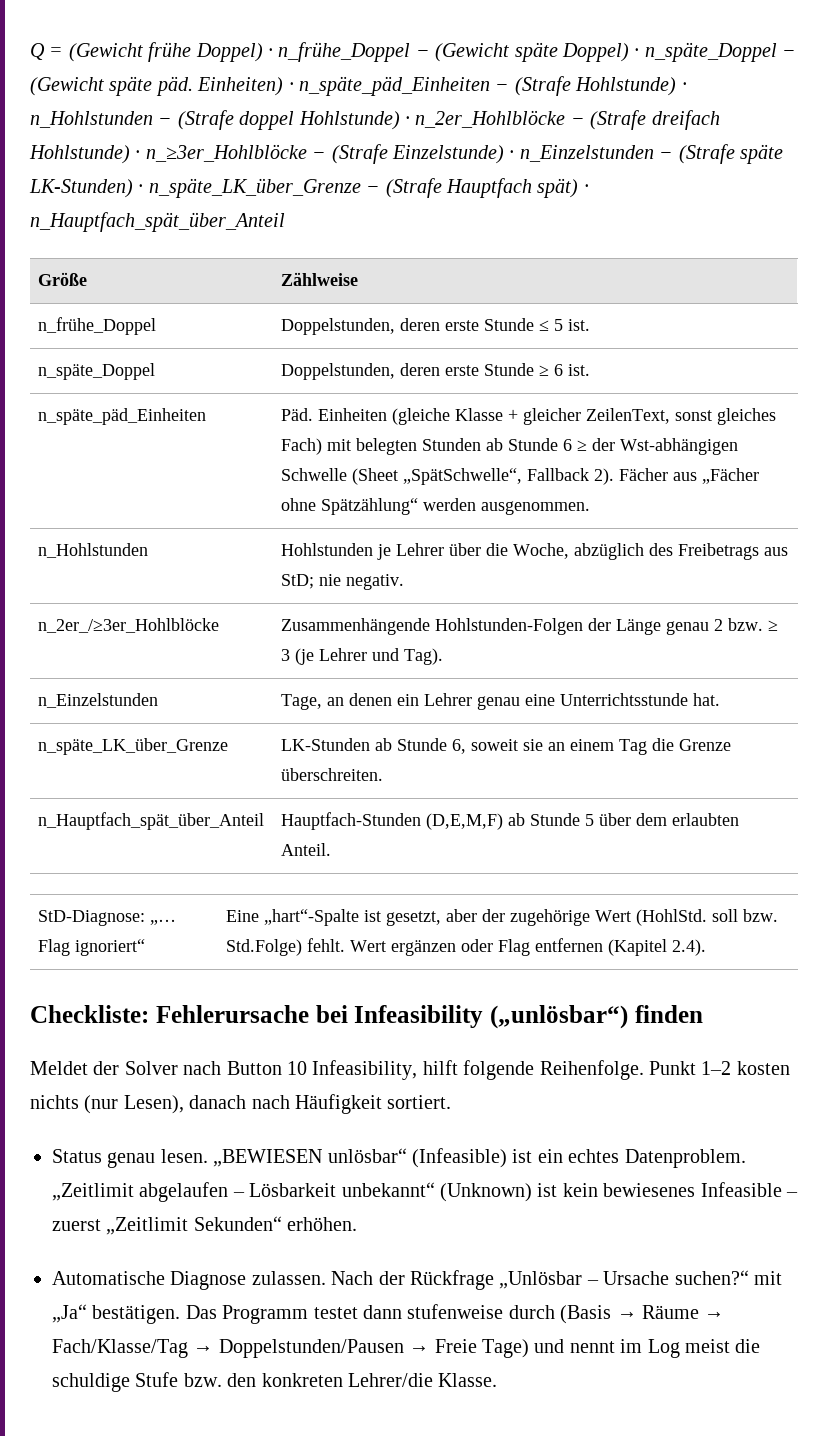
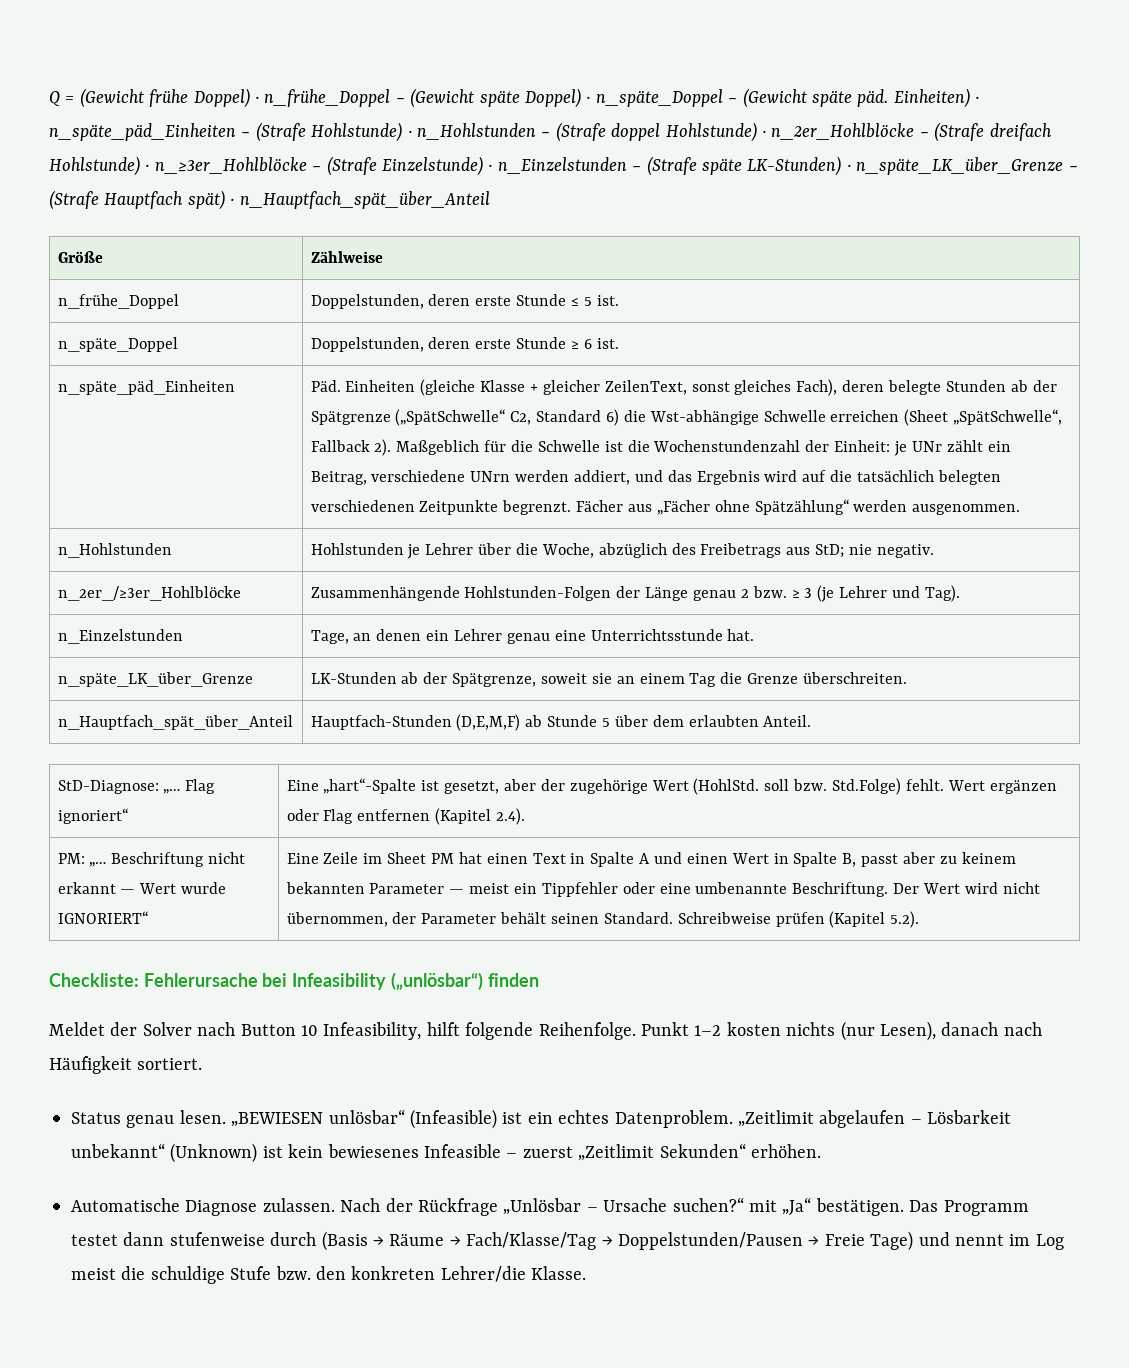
- Päd. Einheiten (gleiche Klasse + gleicher ZeilenText, sonst gleiches Fach) mit belegten Stunden ab Stunde 6 ≥ der Wst-abhängigen Schwelle (Sheet „SpätSchwelle“, Fallback 2).
+ Päd. Einheiten (gleiche Klasse + gleicher ZeilenText, sonst gleiches Fach), deren belegte Stunden ab der Spätgrenze („SpätSchwelle“ C2, Standard 6) die Wst-abhängige Schwelle erreichen (Sheet „SpätSchwelle“, Fallback 2). Maßgeblich für die Schwelle ist die Wochenstundenzahl der Einheit: je UNr zählt ein Beitrag, verschiedene UNrn werden addiert, und das Ergebnis wird auf die tatsächlich belegten verschiedenen Zeitpunkte begrenzt.
- n_späte_LK_über_Grenze | LK-Stunden ab Stunde 6, soweit sie an einem Tag die Grenze überschreiten.
+ n_späte_LK_über_Grenze | LK-Stunden ab der Spätgrenze, soweit sie an einem Tag die Grenze überschreiten.
+ PM: „… Beschriftung nicht erkannt — Wert wurde IGNORIERT“ | Eine Zeile im Sheet PM hat einen Text in Spalte A und einen Wert in Spalte B, passt aber zu keinem bekannten Parameter — meist ein Tippfehler oder eine umbenannte Beschriftung. Der Wert wird nicht übernommen, der Parameter behält seinen Standard. Schreibweise prüfen (Kapitel 5.2).

